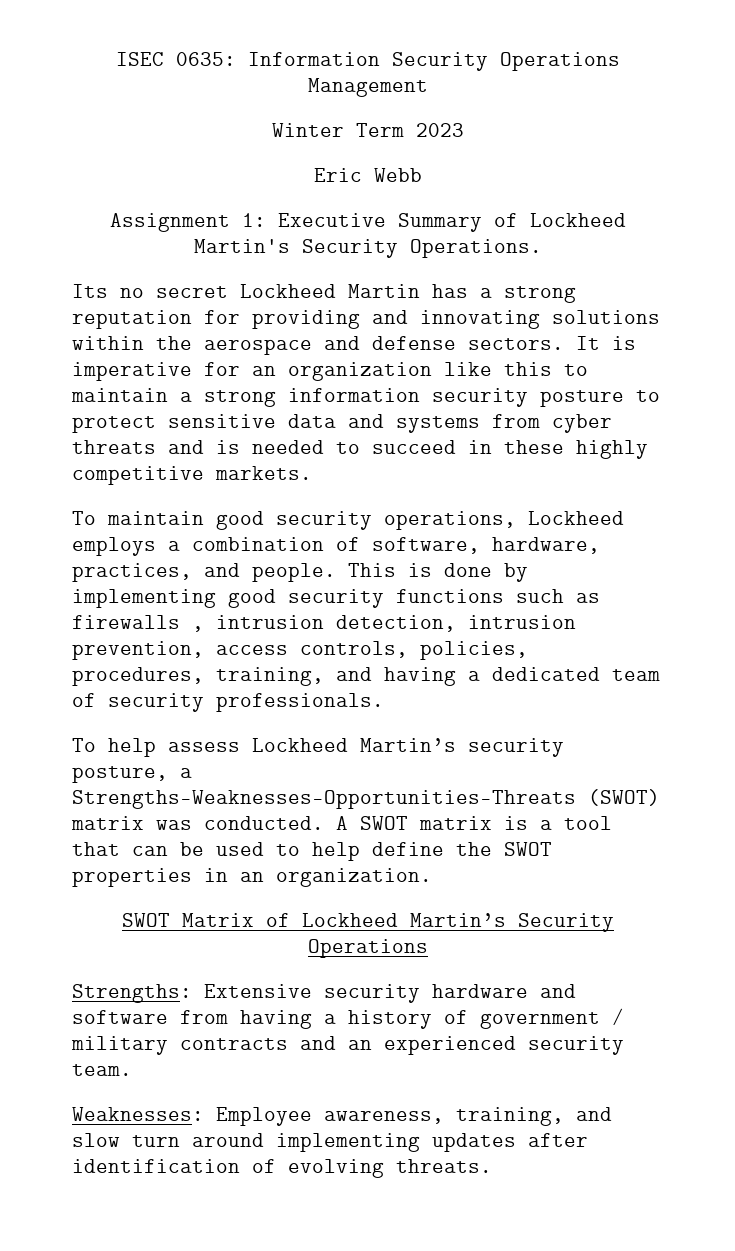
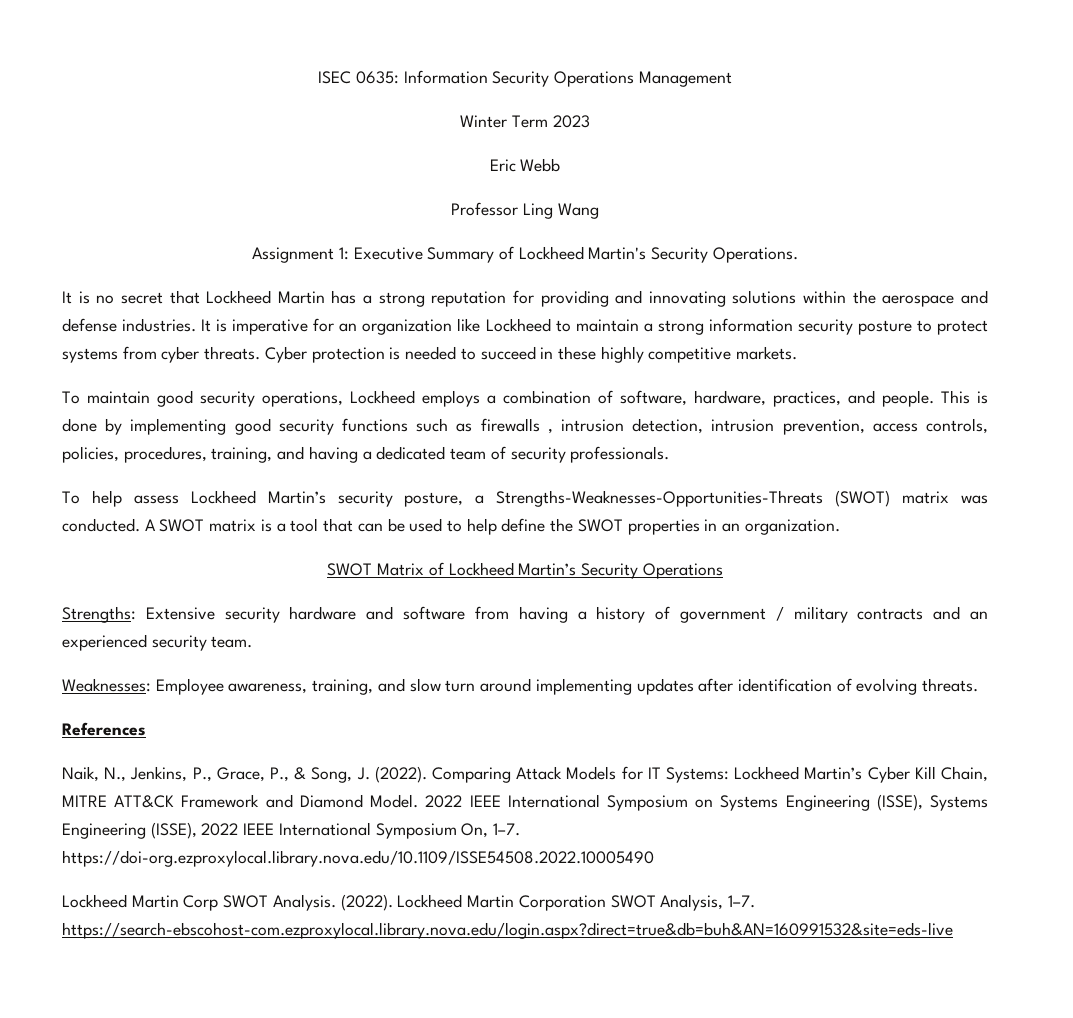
+ Professor Ling Wang
- Its no secret Lockheed Martin has a strong reputation for providing and innovating solutions within the aerospace and defense sectors.
+ It is no secret that Lockheed Martin has a strong reputation for providing and innovating solutions within the aerospace and defense industries.
- It is imperative for an organization like this to maintain a strong information security posture to protect sensitive data and systems from cyber threats and is needed to succeed in these highly competitive markets.
+ It is imperative for an organization like Lockheed to maintain a strong information security posture to protect systems from cyber threats. Cyber protection is needed to succeed in these highly competitive markets.
+ References
+ Naik, N., Jenkins, P., Grace, P., & Song, J. (2022). Comparing Attack Models for IT Systems: Lockheed Martin’s Cyber Kill Chain, MITRE ATT&CK Framework and Diamond Model. 2022 IEEE International Symposium on Systems Engineering (ISSE), Systems Engineering (ISSE), 2022 IEEE International Symposium On, 1–7. https://doi-org.ezproxylocal.library.nova.edu/10.1109/ISSE54508.2022.10005490
+ Lockheed Martin Corp SWOT Analysis. (2022). Lockheed Martin Corporation SWOT Analysis, 1–7. https://search-ebscohost-com.ezproxylocal.library.nova.edu/login.aspx?direct=true&db=buh&AN=160991532&site=eds-live

